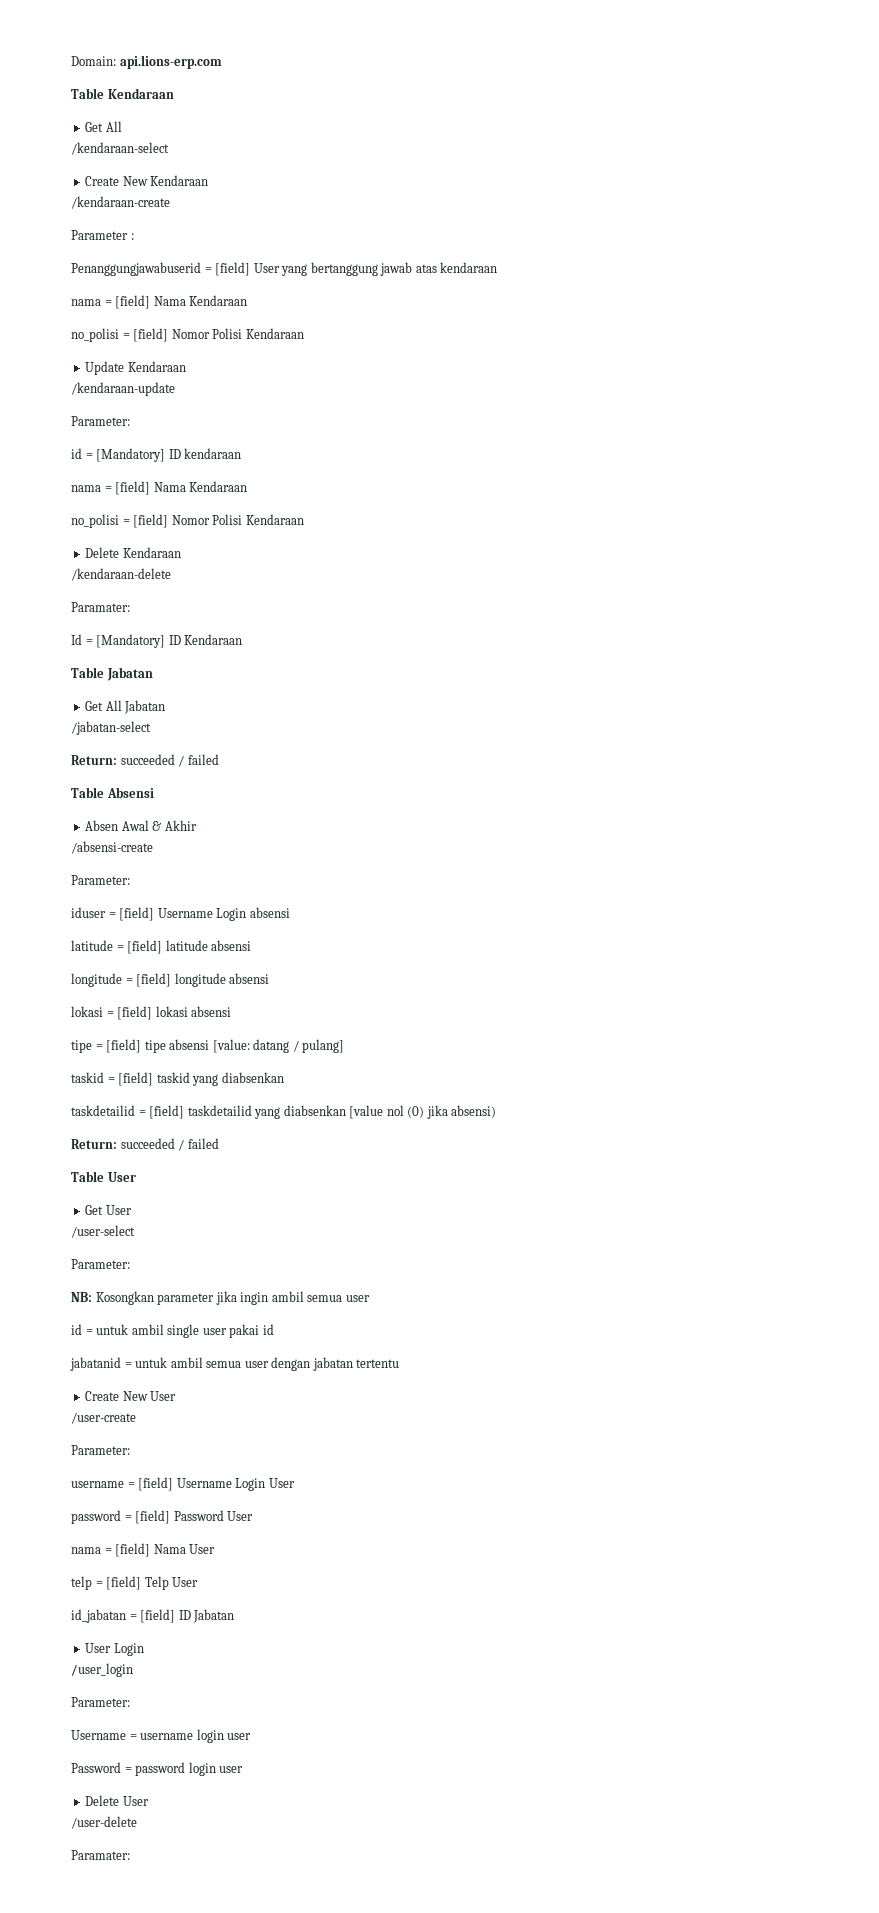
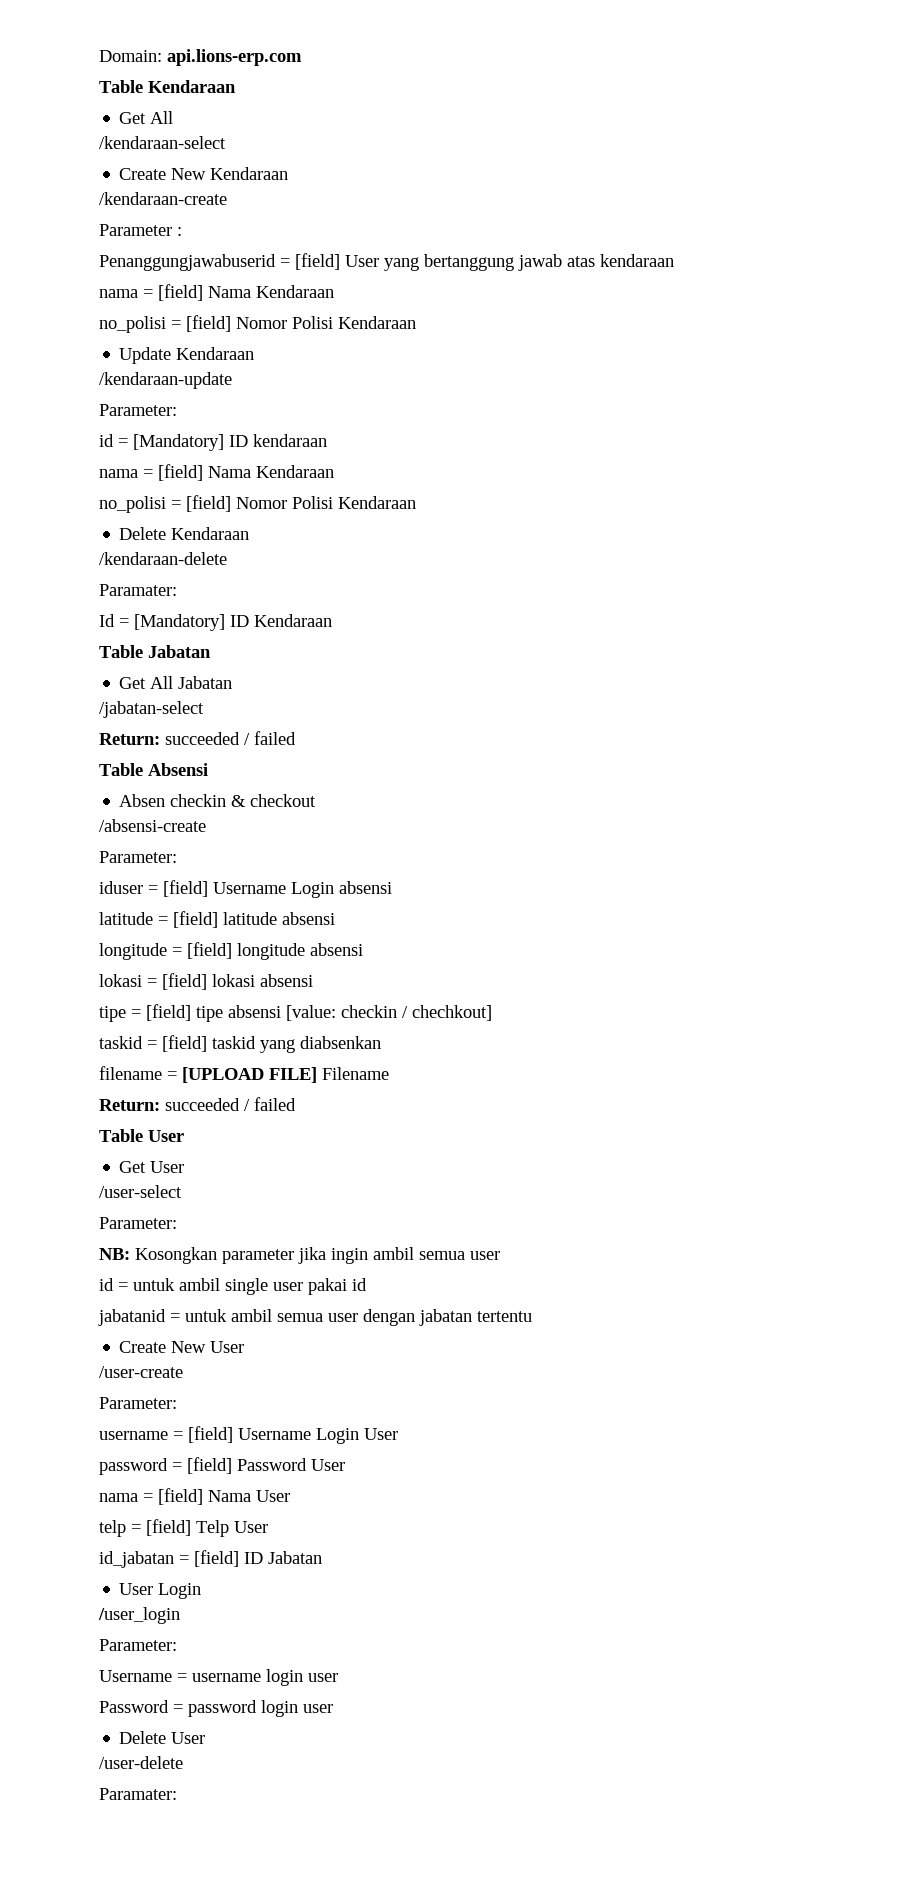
- Absen Awal & Akhir
+ Absen checkin & checkout
- tipe = [field] tipe absensi [value: datang / pulang]
+ tipe = [field] tipe absensi [value: checkin / chechkout]
- taskdetailid = [field] taskdetailid yang diabsenkan [value nol (0) jika absensi)
+ filename = [UPLOAD FILE] Filename

